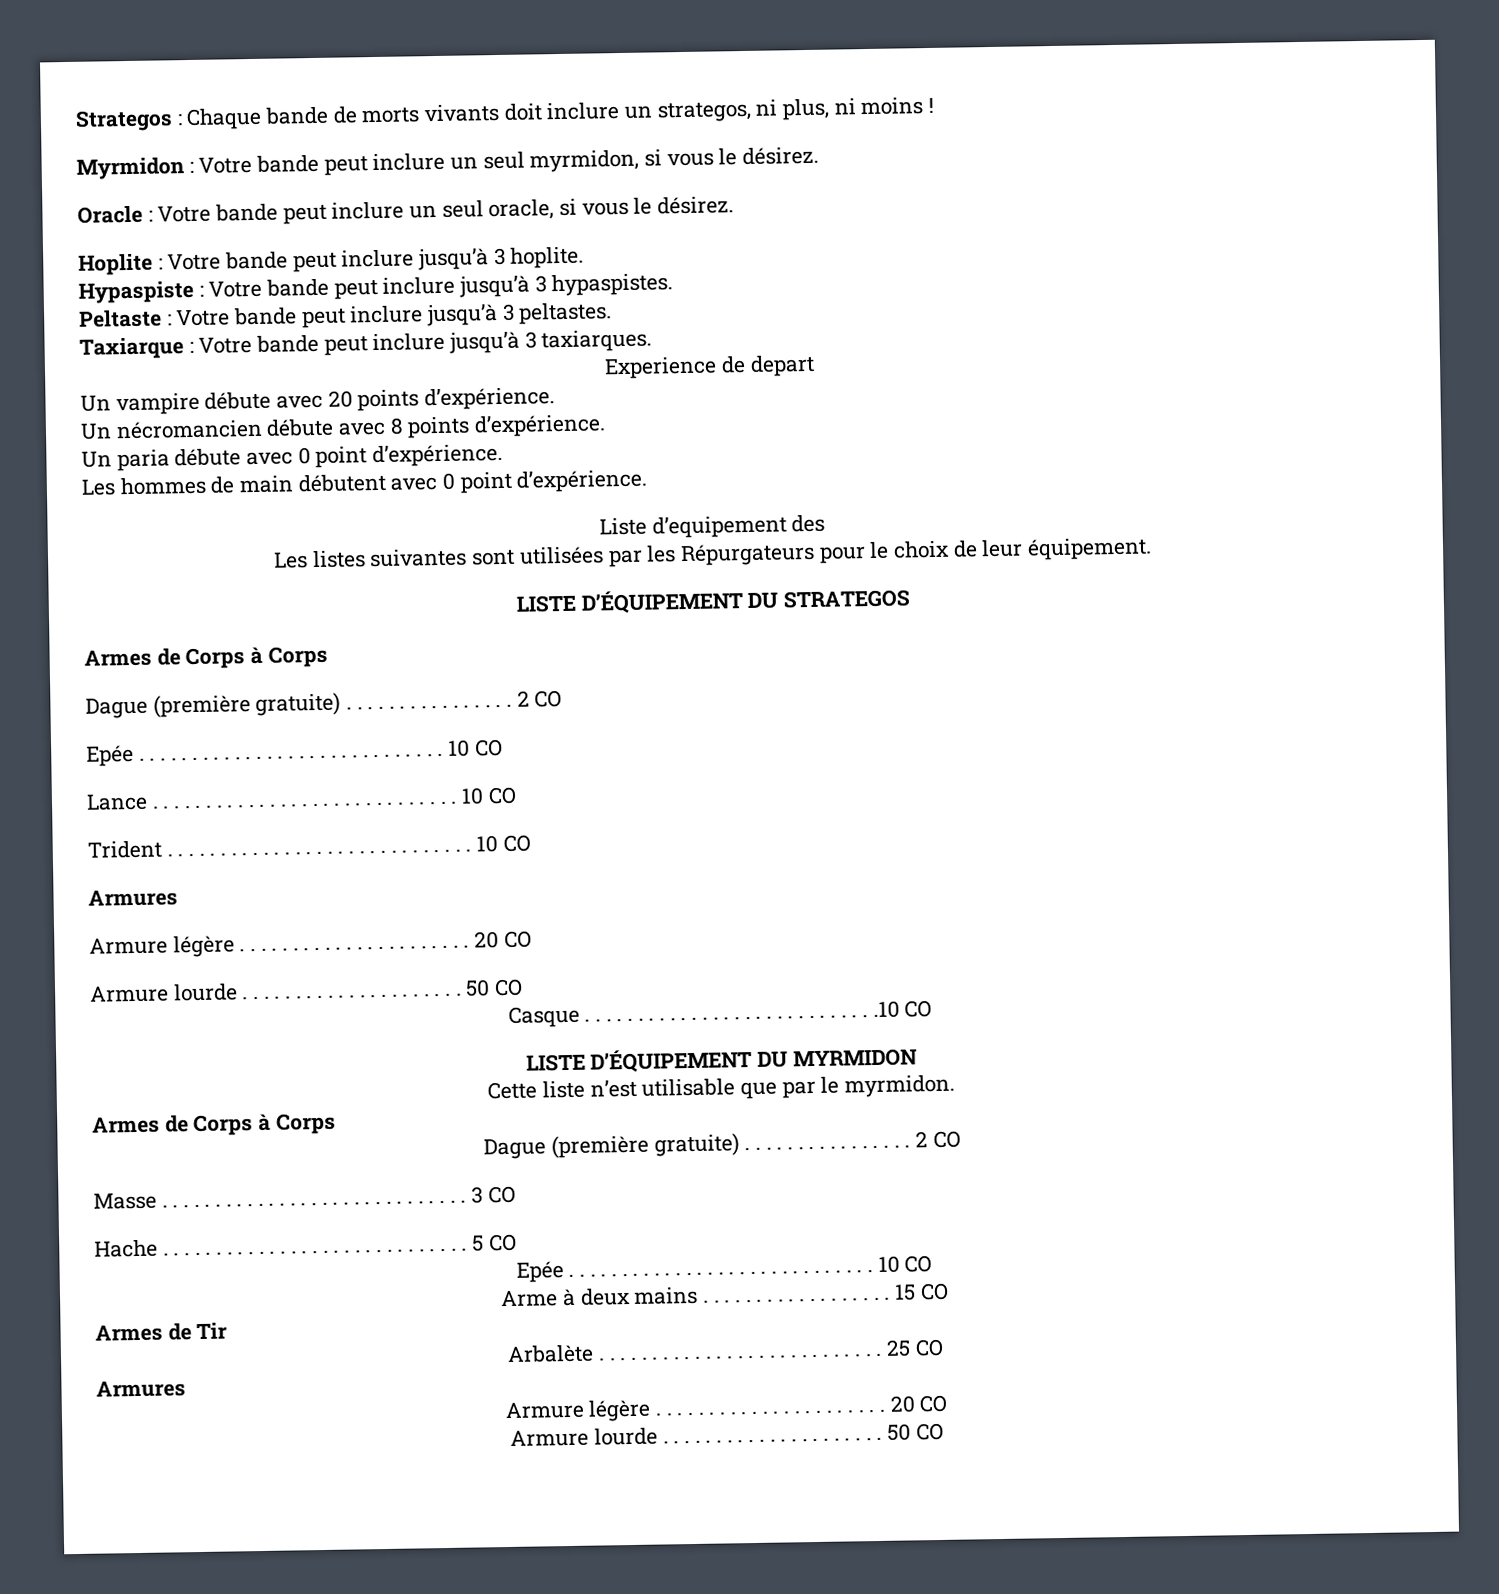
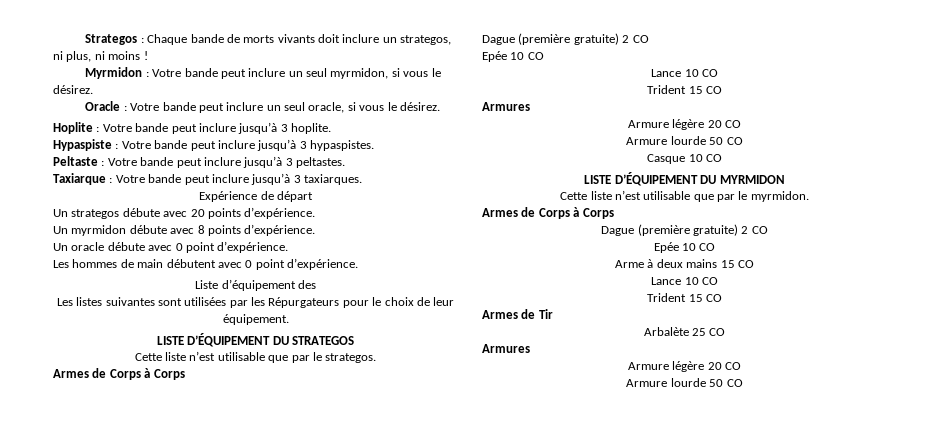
- Experience de depart
- Un vampire débute avec 20 points d’expérience.
+ Expérience de départ
+ Un strategos débute avec 20 points d’expérience.
- Un nécromancien débute avec 8 points d’expérience.
+ Un myrmidon débute avec 8 points d’expérience.
- Un paria débute avec 0 point d’expérience.
+ Un oracle débute avec 0 point d’expérience.
- Liste d’equipement des
+ Liste d’équipement des
  LISTE D’ÉQUIPEMENT DU STRATEGOS
+ Cette liste n’est utilisable que par le strategos.
  Armes de Corps à Corps
- Dague (première gratuite) . . . . . . . . . . . . . . . . 2 CO
- Epée . . . . . . . . . . . . . . . . . . . . . . . . . . . . . 10 CO
- Lance . . . . . . . . . . . . . . . . . . . . . . . . . . . . . 10 CO
- Trident . . . . . . . . . . . . . . . . . . . . . . . . . . . . . 10 CO
+ Dague (première gratuite) 2 CO
+ Epée 10 CO
+ Lance 10 CO
+ Trident 15 CO
  Armures
- Armure légère . . . . . . . . . . . . . . . . . . . . . . 20 CO
- Armure lourde . . . . . . . . . . . . . . . . . . . . . 50 CO
- Casque . . . . . . . . . . . . . . . . . . . . . . . . . . . .10 CO
+ Armure légère 20 CO
+ Armure lourde 50 CO
+ Casque 10 CO
  Cette liste n’est utilisable que par le myrmidon.
  Armes de Corps à Corps
- Dague (première gratuite) . . . . . . . . . . . . . . . . 2 CO
- Masse . . . . . . . . . . . . . . . . . . . . . . . . . . . . . 3 CO
- Hache . . . . . . . . . . . . . . . . . . . . . . . . . . . . . 5 CO
- Epée . . . . . . . . . . . . . . . . . . . . . . . . . . . . . 10 CO
+ Dague (première gratuite) 2 CO
+ Epée 10 CO
- Arme à deux mains . . . . . . . . . . . . . . . . . . 15 CO
+ Arme à deux mains 15 CO
+ Lance 10 CO
+ Trident 15 CO
- Arbalète . . . . . . . . . . . . . . . . . . . . . . . . . . . 25 CO
+ Arbalète 25 CO
  Armures
- Armure légère . . . . . . . . . . . . . . . . . . . . . . 20 CO
- Armure lourde . . . . . . . . . . . . . . . . . . . . . 50 CO
+ Armure légère 20 CO
+ Armure lourde 50 CO

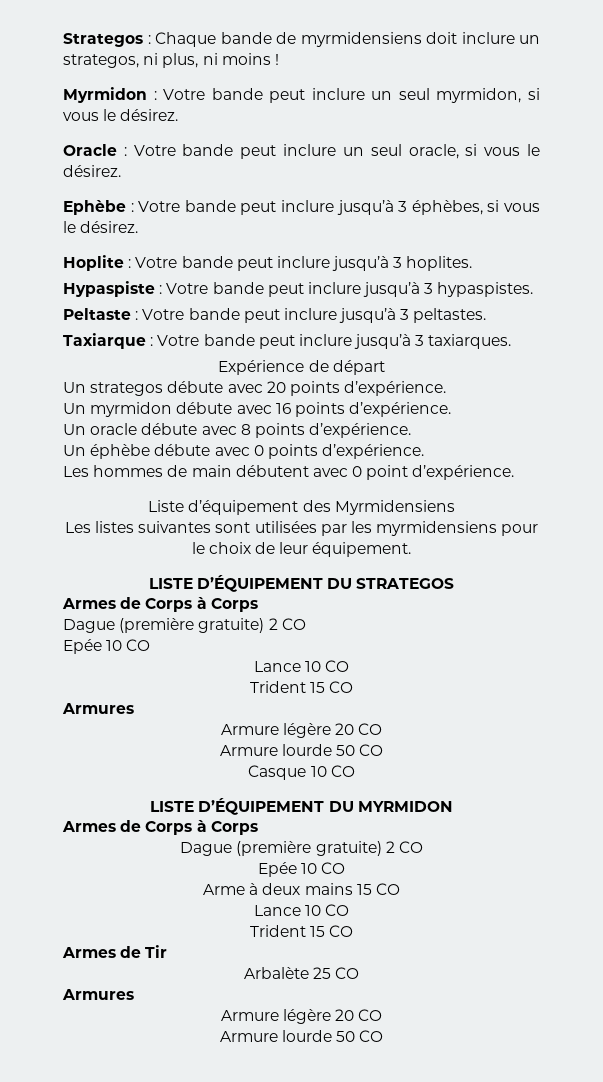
- Strategos : Chaque bande de morts vivants doit inclure un strategos, ni plus, ni moins !
+ Strategos : Chaque bande de myrmidensiens doit inclure un strategos, ni plus, ni moins !
+ Ephèbe : Votre bande peut inclure jusqu’à 3 éphèbes, si vous le désirez.
- Hoplite : Votre bande peut inclure jusqu’à 3 hoplite.
+ Hoplite : Votre bande peut inclure jusqu’à 3 hoplites.
- Un myrmidon débute avec 8 points d’expérience.
+ Un myrmidon débute avec 16 points d’expérience.
- Un oracle débute avec 0 point d’expérience.
+ Un oracle débute avec 8 points d’expérience.
+ Un éphèbe débute avec 0 points d’expérience.
- Liste d’équipement des
+ Liste d’équipement des Myrmidensiens
- Les listes suivantes sont utilisées par les Répurgateurs pour le choix de leur équipement.
+ Les listes suivantes sont utilisées par les myrmidensiens pour le choix de leur équipement.
- Cette liste n’est utilisable que par le strategos.
- Cette liste n’est utilisable que par le myrmidon.

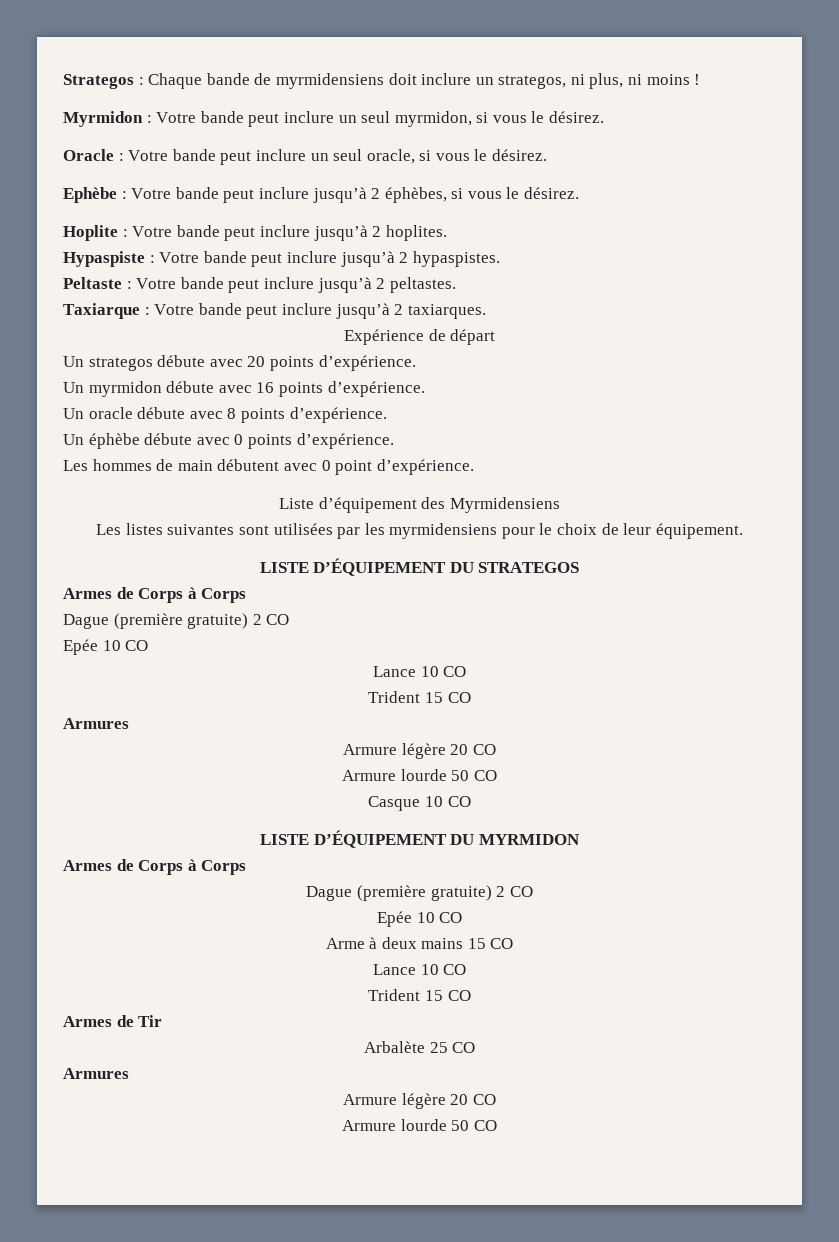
- Ephèbe : Votre bande peut inclure jusqu’à 3 éphèbes, si vous le désirez.
+ Ephèbe : Votre bande peut inclure jusqu’à 2 éphèbes, si vous le désirez.
- Hoplite : Votre bande peut inclure jusqu’à 3 hoplites.
+ Hoplite : Votre bande peut inclure jusqu’à 2 hoplites.
- Hypaspiste : Votre bande peut inclure jusqu’à 3 hypaspistes.
+ Hypaspiste : Votre bande peut inclure jusqu’à 2 hypaspistes.
- Peltaste : Votre bande peut inclure jusqu’à 3 peltastes.
+ Peltaste : Votre bande peut inclure jusqu’à 2 peltastes.
- Taxiarque : Votre bande peut inclure jusqu’à 3 taxiarques.
+ Taxiarque : Votre bande peut inclure jusqu’à 2 taxiarques.

